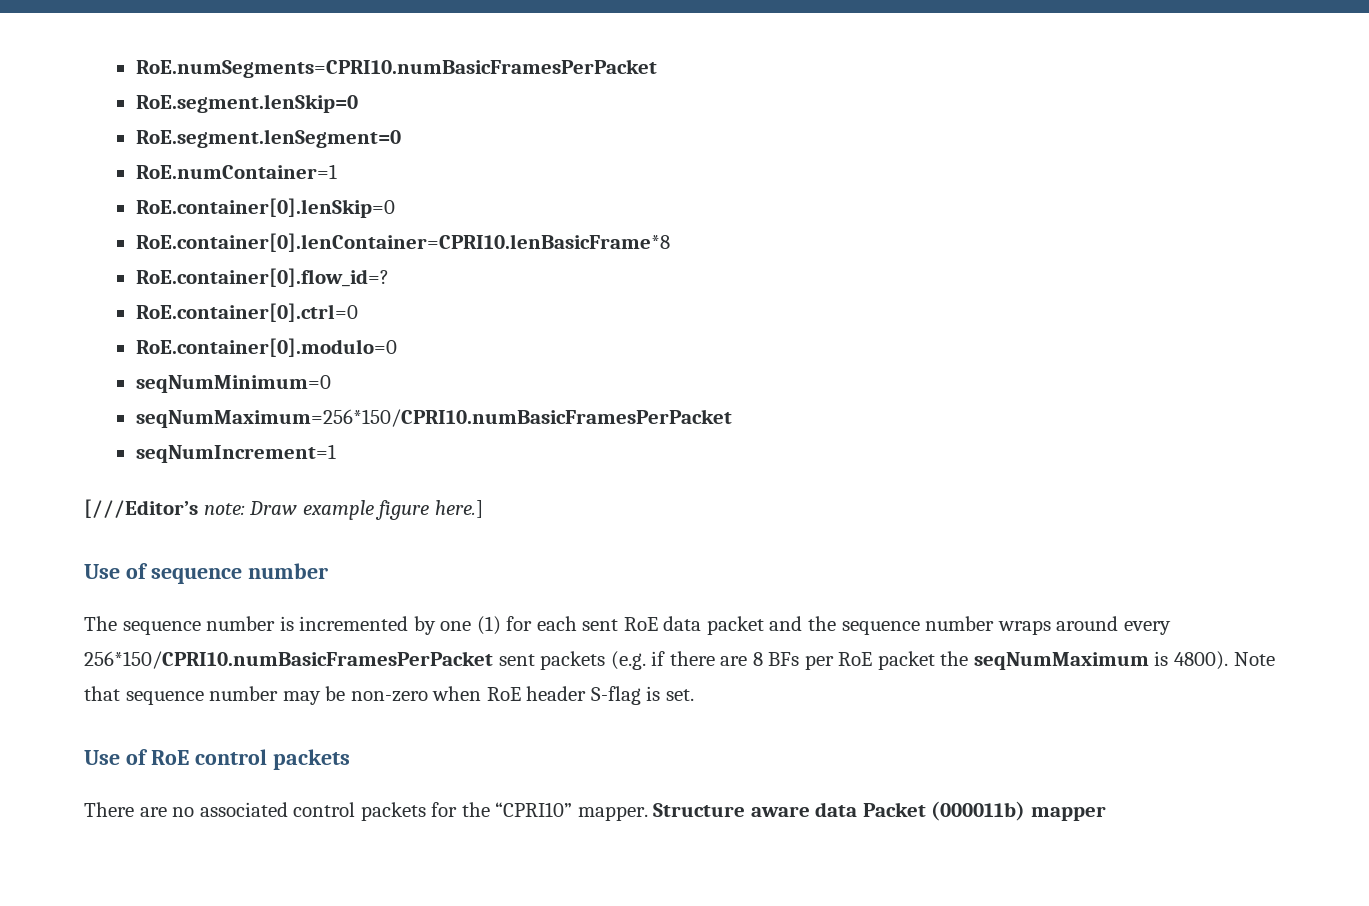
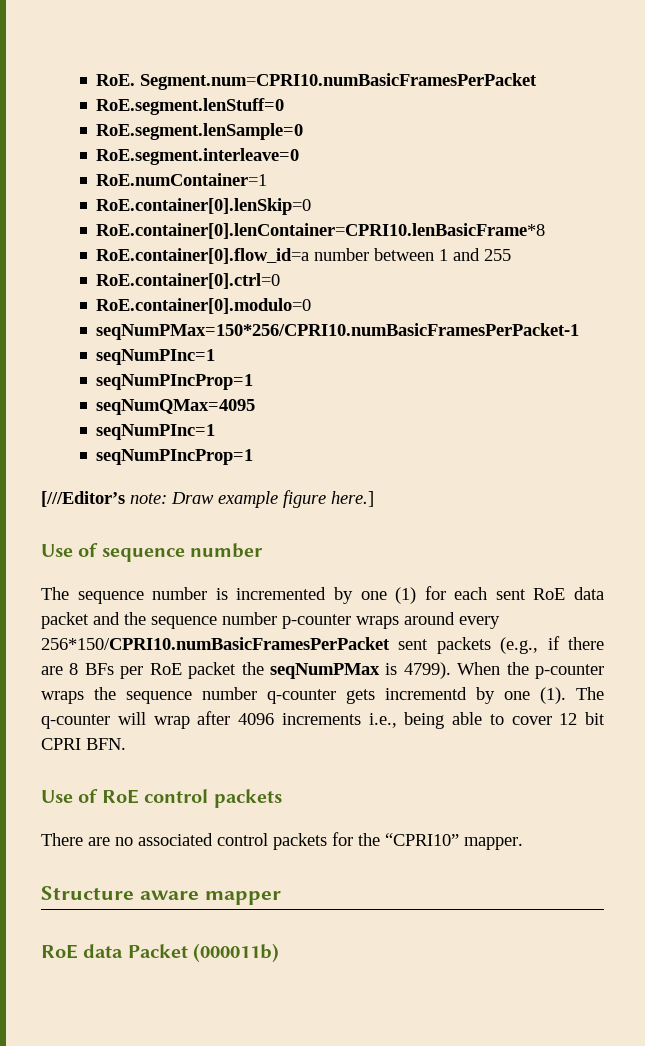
- RoE.numSegments=CPRI10.numBasicFramesPerPacket
- RoE.segment.lenSkip=0
- RoE.segment.lenSegment=0
+ RoE. Segment.num=CPRI10.numBasicFramesPerPacket
+ RoE.segment.lenStuff=0
+ RoE.segment.lenSample=0
+ RoE.segment.interleave=0
  RoE.numContainer=1
  RoE.container[0].lenSkip=0
  RoE.container[0].lenContainer=CPRI10.lenBasicFrame*8
- RoE.container[0].flow_id=?
+ RoE.container[0].flow_id=a number between 1 and 255
  RoE.container[0].ctrl=0
  RoE.container[0].modulo=0
- seqNumMinimum=0
- seqNumMaximum=256*150/CPRI10.numBasicFramesPerPacket
- seqNumIncrement=1
+ seqNumPMax=150*256/CPRI10.numBasicFramesPerPacket-1
+ seqNumPInc=1
+ seqNumPIncProp=1
+ seqNumQMax=4095
+ seqNumPInc=1
+ seqNumPIncProp=1
- The sequence number is incremented by one (1) for each sent RoE data packet and the sequence number wraps around every 256*150/CPRI10.numBasicFramesPerPacket sent packets (e.g. if there are 8 BFs per RoE packet the seqNumMaximum is 4800). Note that sequence number may be non-zero when RoE header S-flag is set.
+ The sequence number is incremented by one (1) for each sent RoE data packet and the sequence number p-counter wraps around every 256*150/CPRI10.numBasicFramesPerPacket sent packets (e.g., if there are 8 BFs per RoE packet the seqNumPMax is 4799). When the p-counter wraps the sequence number q-counter gets incrementd by one (1). The q-counter will wrap after 4096 increments i.e., being able to cover 12 bit CPRI BFN.
- There are no associated control packets for the “CPRI10” mapper. Structure aware data Packet (000011b) mapper
+ There are no associated control packets for the “CPRI10” mapper.
+ Structure aware mapper
+ RoE data Packet (000011b)

